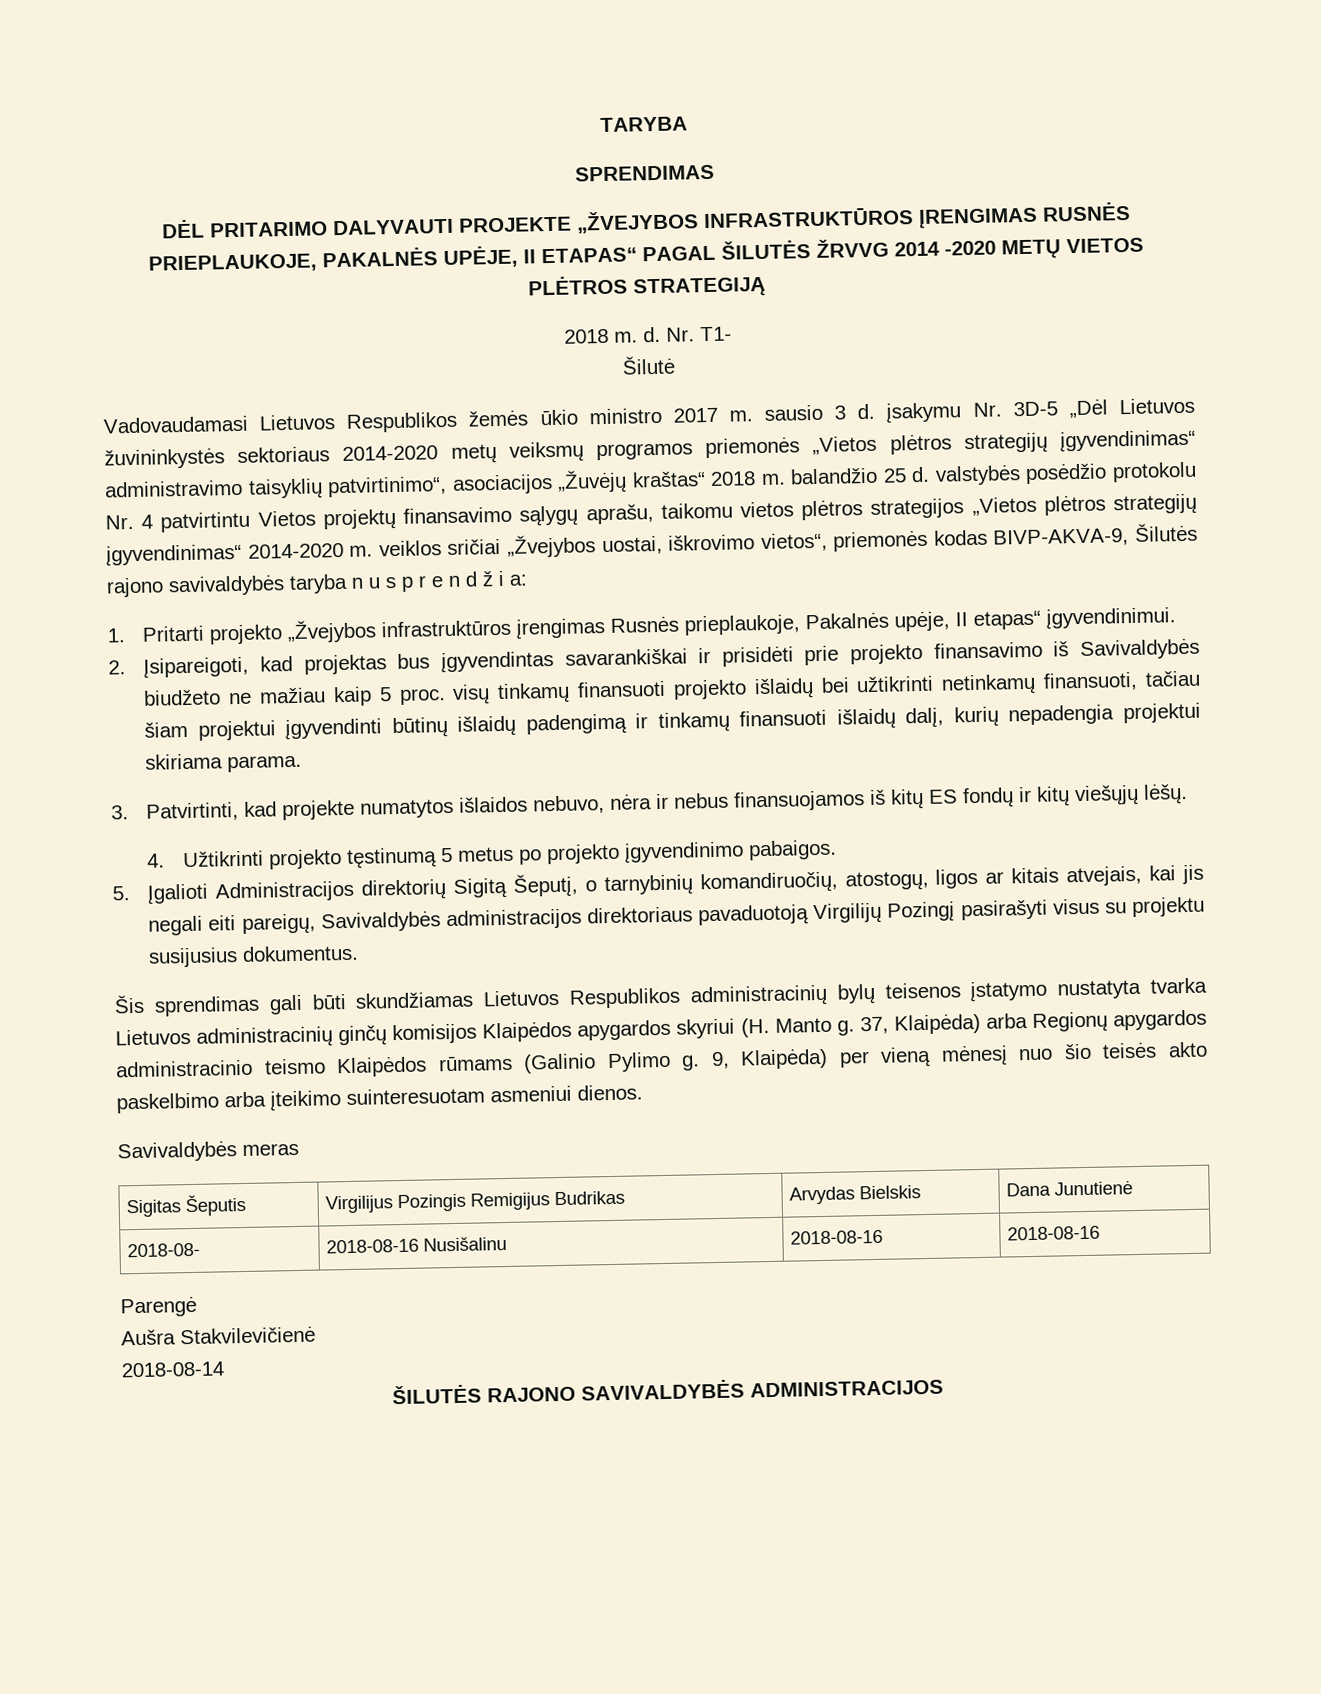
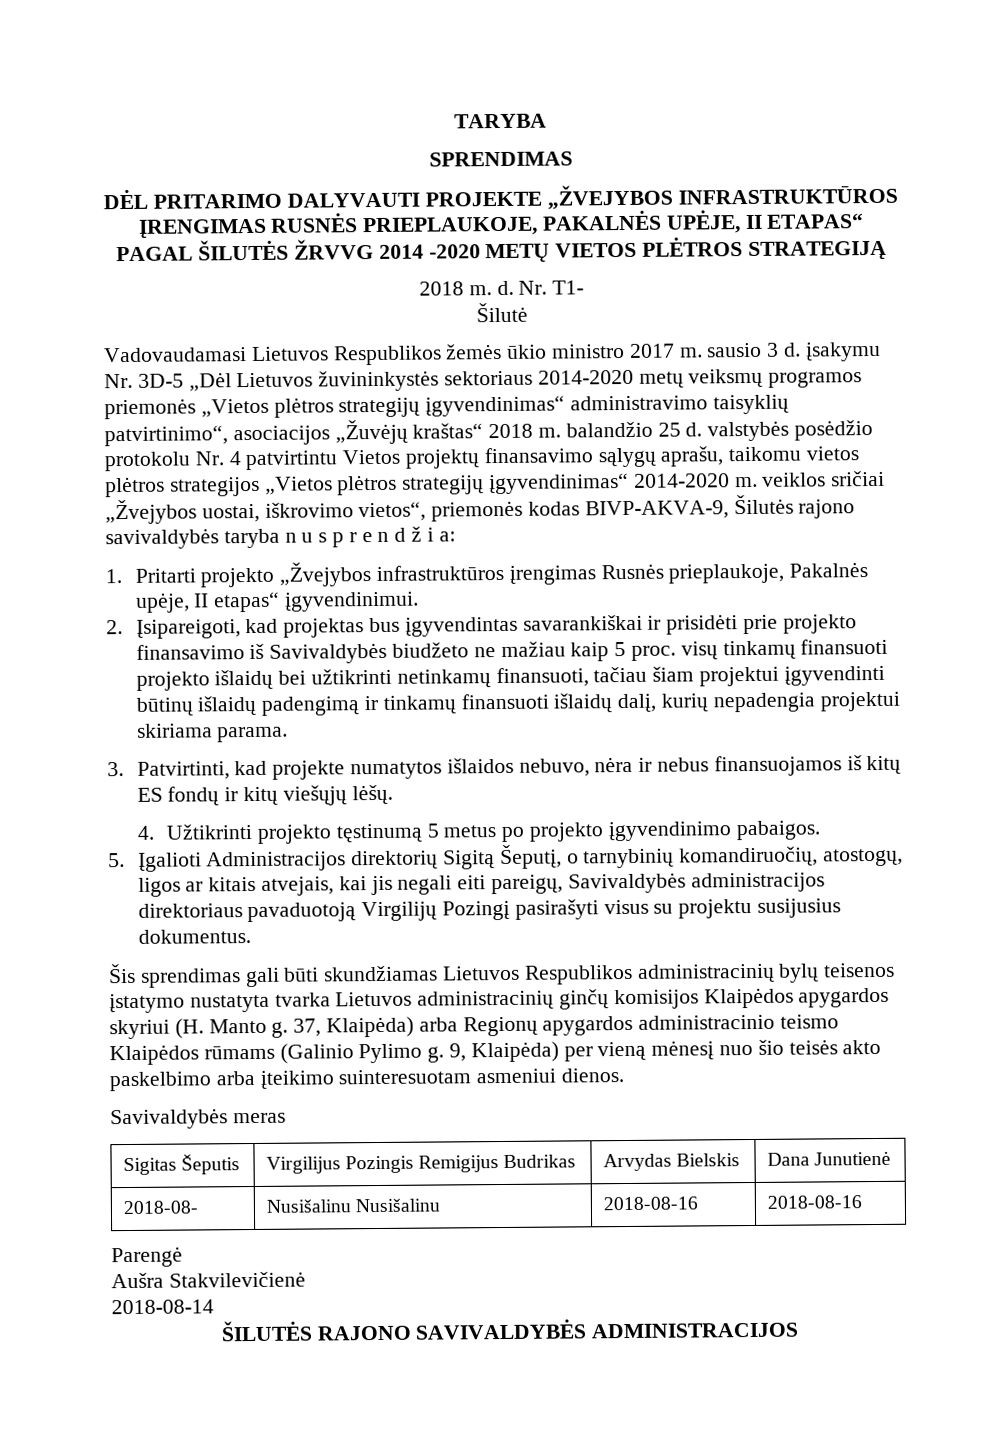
- 2018-08- | 2018-08-16 Nusišalinu | 2018-08-16 | 2018-08-16
+ 2018-08- | Nusišalinu Nusišalinu | 2018-08-16 | 2018-08-16

